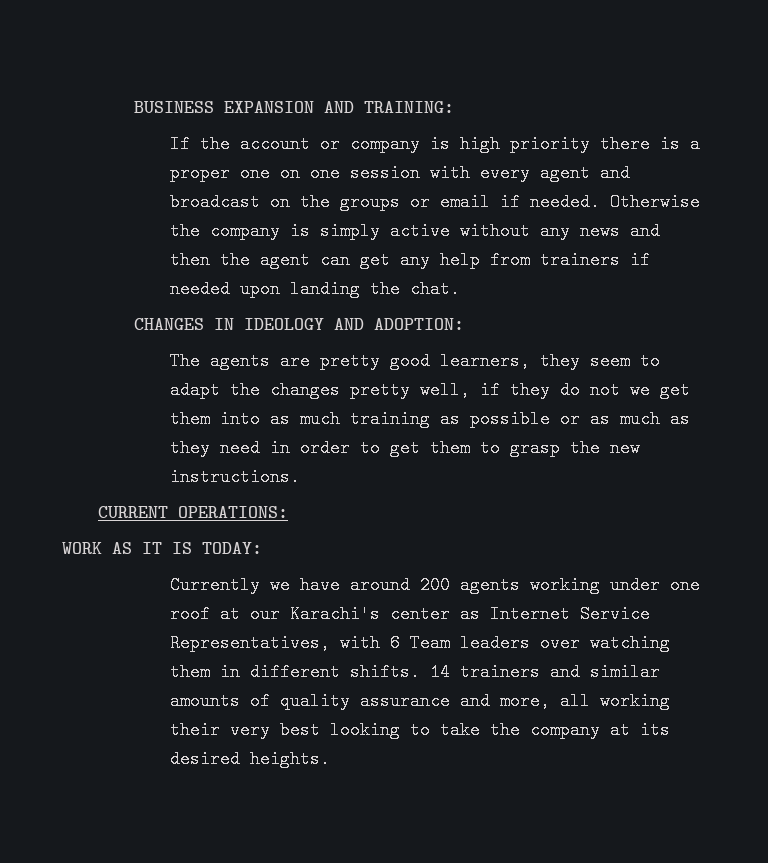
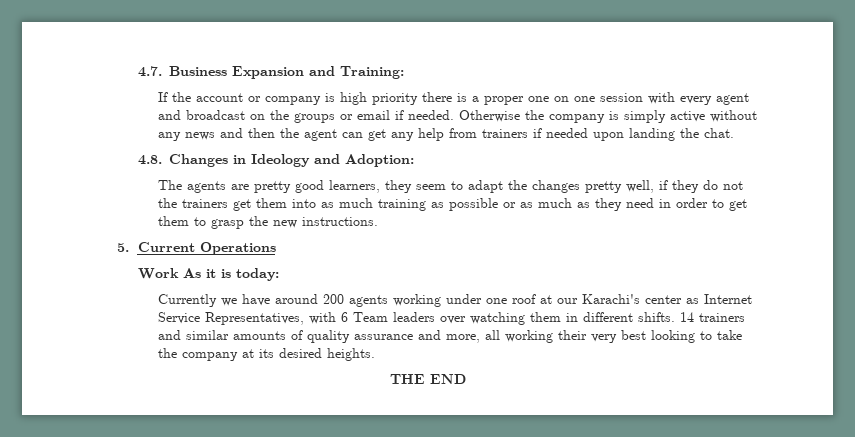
- BUSINESS EXPANSION AND TRAINING:
+ 4.7. Business Expansion and Training:
- CHANGES IN IDEOLOGY AND ADOPTION:
+ 4.8. Changes in Ideology and Adoption:
- The agents are pretty good learners, they seem to adapt the changes pretty well, if they do not we get them into as much training as possible or as much as they need in order to get them to grasp the new instructions.
+ The agents are pretty good learners, they seem to adapt the changes pretty well, if they do not the trainers get them into as much training as possible or as much as they need in order to get them to grasp the new instructions.
- CURRENT OPERATIONS:
- WORK AS IT IS TODAY:
+ 5. Current Operations
+ Work As it is today:
+ THE END

